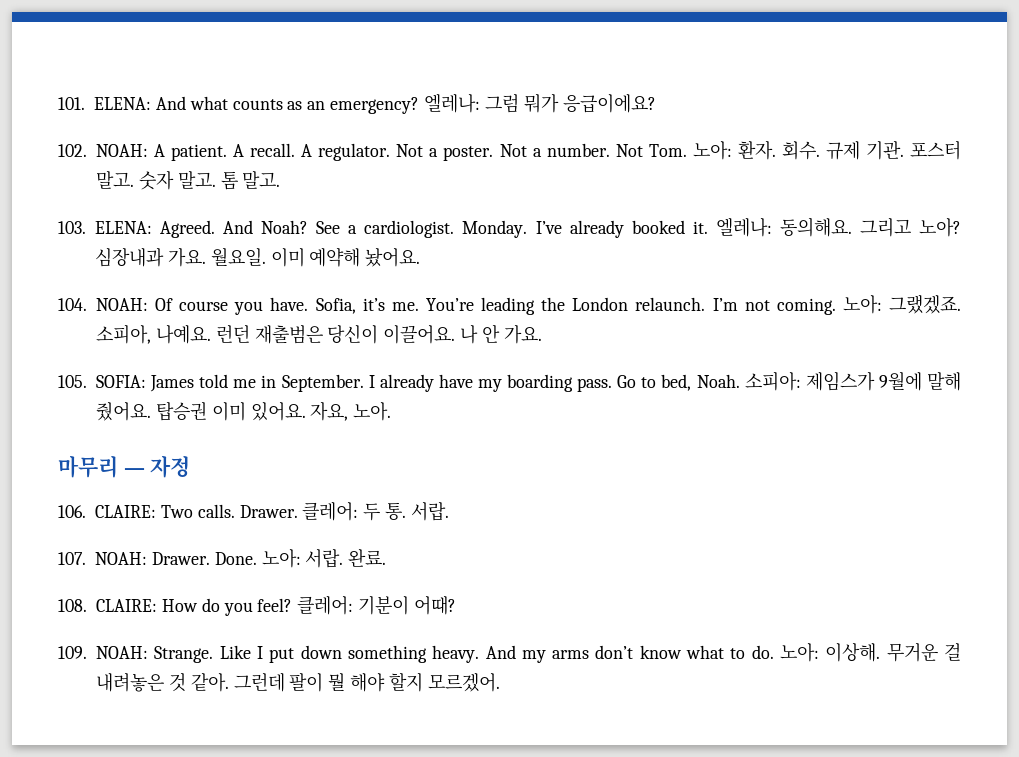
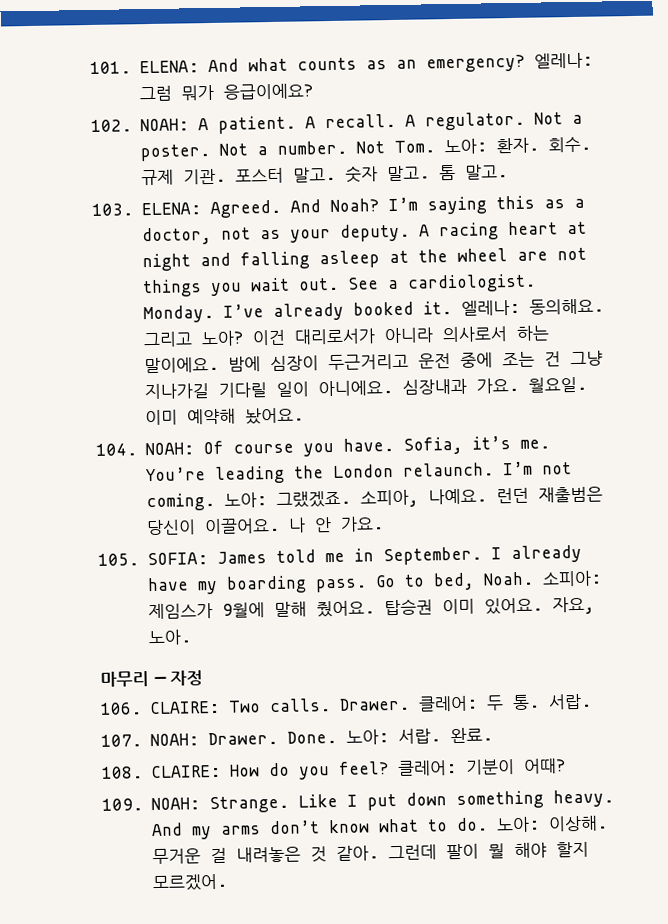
+ I’m saying this as a doctor, not as your deputy. A racing heart at night and falling asleep at the wheel are not things you wait out.
+ 이건 대리로서가 아니라 의사로서 하는 말이에요. 밤에 심장이 두근거리고 운전 중에 조는 건 그냥 지나가길 기다릴 일이 아니에요.

